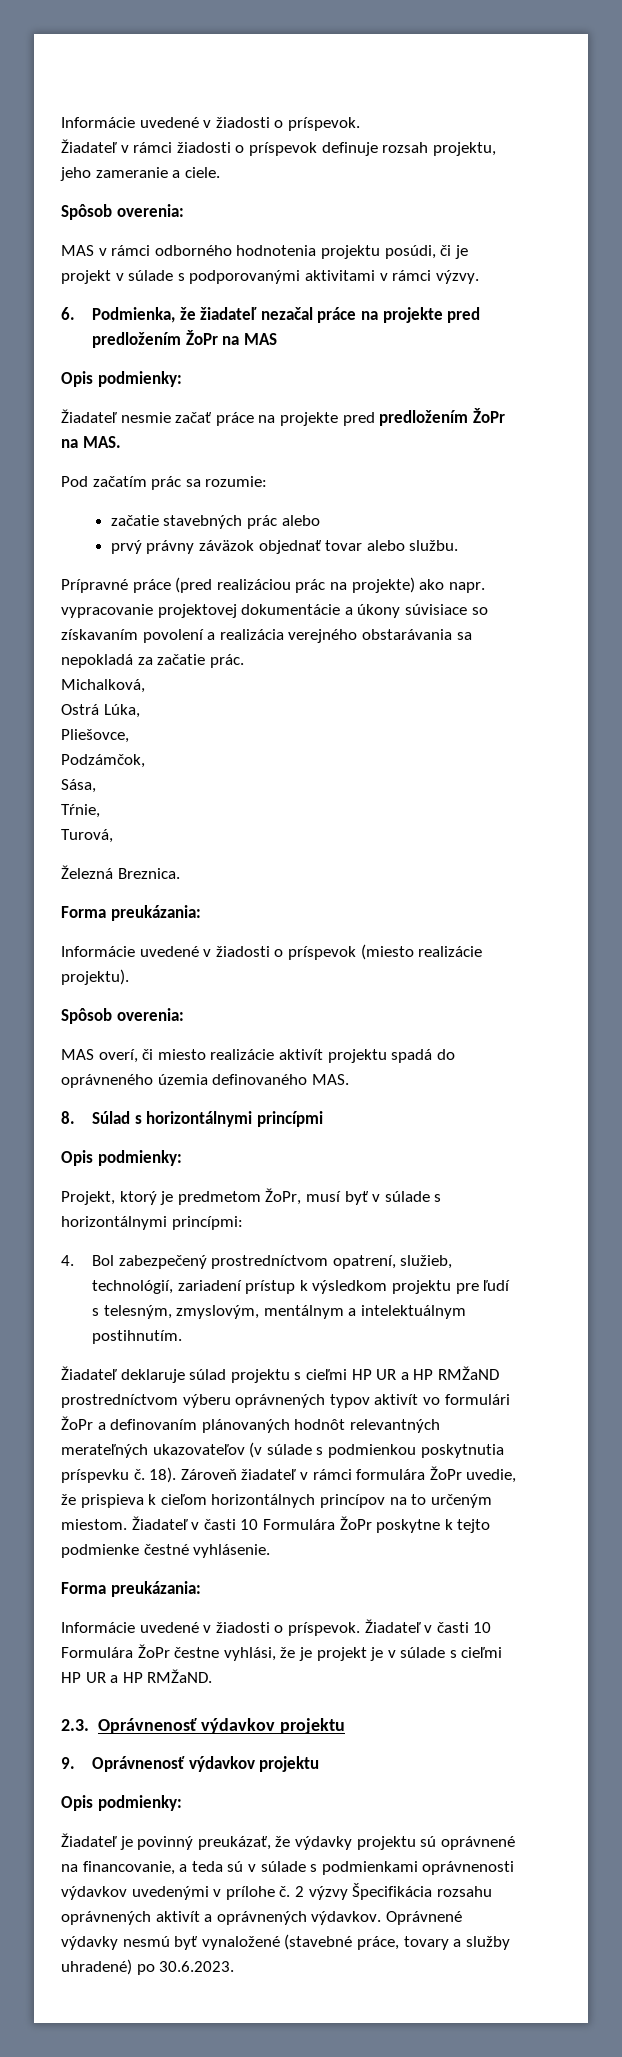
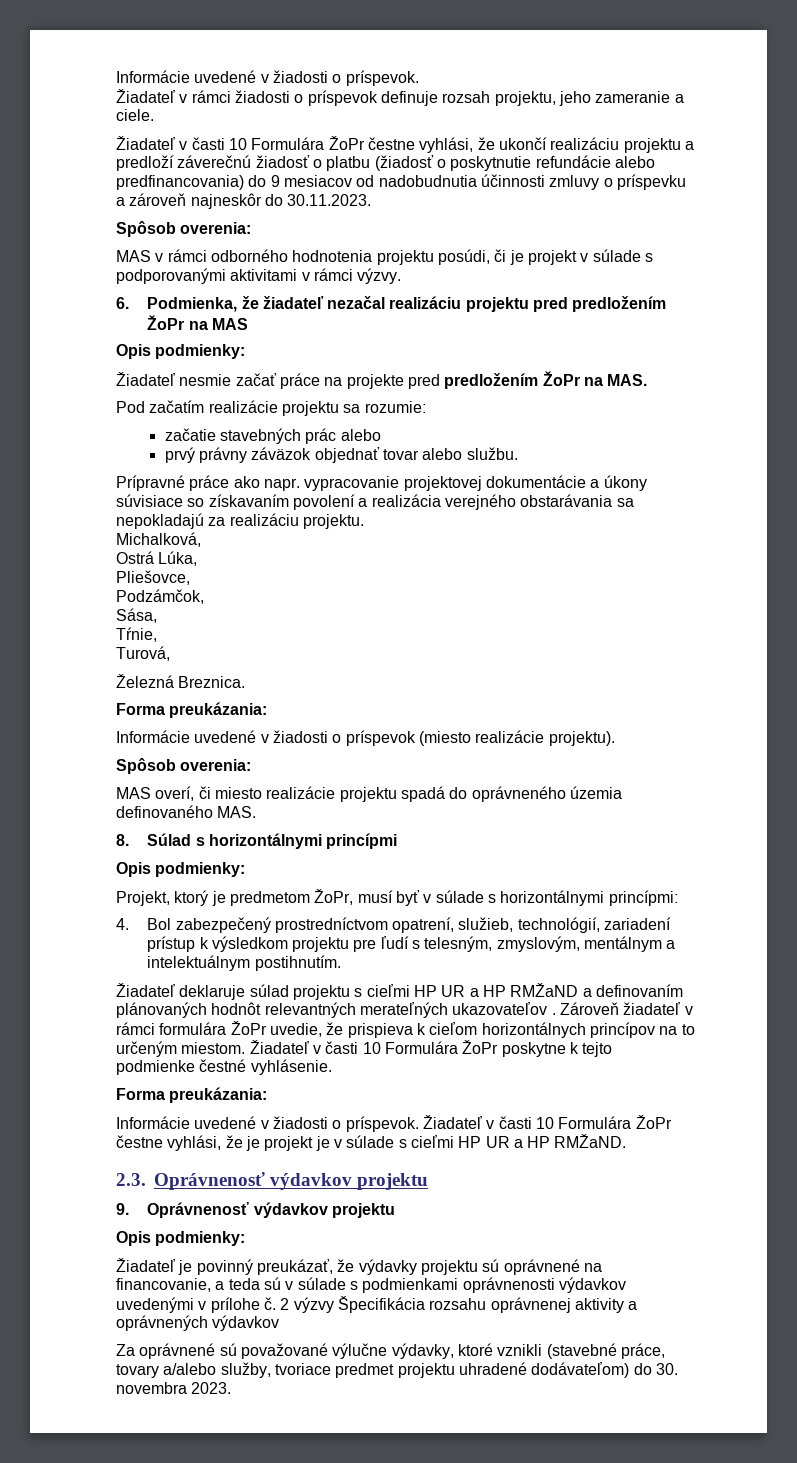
+ Žiadateľ v časti 10 Formulára ŽoPr čestne vyhlási, že ukončí realizáciu projektu a predloží záverečnú žiadosť o platbu (žiadosť o poskytnutie refundácie alebo predfinancovania) do 9 mesiacov od nadobudnutia účinnosti zmluvy o príspevku a zároveň najneskôr do 30.11.2023.
- 6. Podmienka, že žiadateľ nezačal práce na projekte pred predložením ŽoPr na MAS
+ 6. Podmienka, že žiadateľ nezačal realizáciu projektu pred predložením ŽoPr na MAS
- Pod začatím prác sa rozumie:
+ Pod začatím realizácie projektu sa rozumie:
- Prípravné práce (pred realizáciou prác na projekte) ako napr. vypracovanie projektovej dokumentácie a úkony súvisiace so získavaním povolení a realizácia verejného obstarávania sa nepokladá za začatie prác.
+ Prípravné práce ako napr. vypracovanie projektovej dokumentácie a úkony súvisiace so získavaním povolení a realizácia verejného obstarávania sa nepokladajú za realizáciu projektu.
- MAS overí, či miesto realizácie aktivít projektu spadá do oprávneného územia definovaného MAS.
+ MAS overí, či miesto realizácie projektu spadá do oprávneného územia definovaného MAS.
- Žiadateľ deklaruje súlad projektu s cieľmi HP UR a HP RMŽaND prostredníctvom výberu oprávnených typov aktivít vo formulári ŽoPr a definovaním plánovaných hodnôt relevantných merateľných ukazovateľov (v súlade s podmienkou poskytnutia príspevku č. 18).
+ Žiadateľ deklaruje súlad projektu s cieľmi HP UR a HP RMŽaND a definovaním plánovaných hodnôt relevantných merateľných ukazovateľov .
- 2 výzvy Špecifikácia rozsahu oprávnených aktivít a oprávnených výdavkov. Oprávnené výdavky nesmú byť vynaložené (stavebné práce, tovary a služby uhradené) po 30.6.2023.
+ 2 výzvy Špecifikácia rozsahu oprávnenej aktivity a oprávnených výdavkov
+ Za oprávnené sú považované výlučne výdavky, ktoré vznikli (stavebné práce, tovary a/alebo služby, tvoriace predmet projektu uhradené dodávateľom) do 30. novembra 2023.

